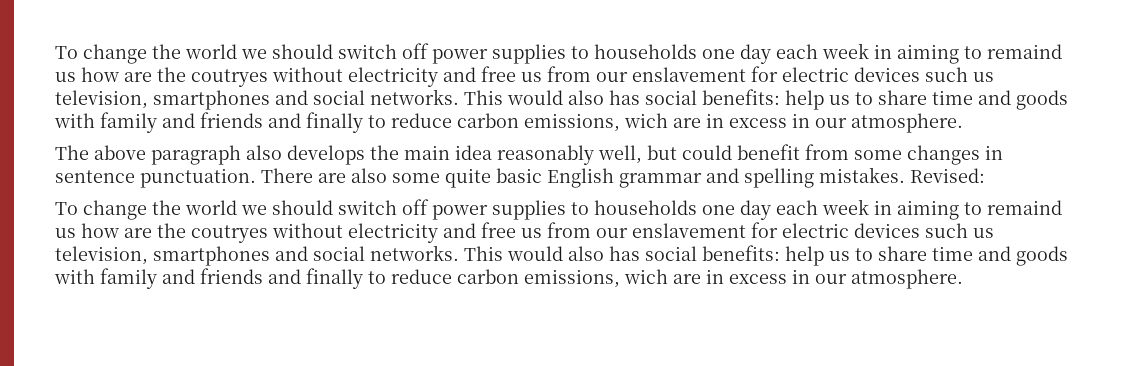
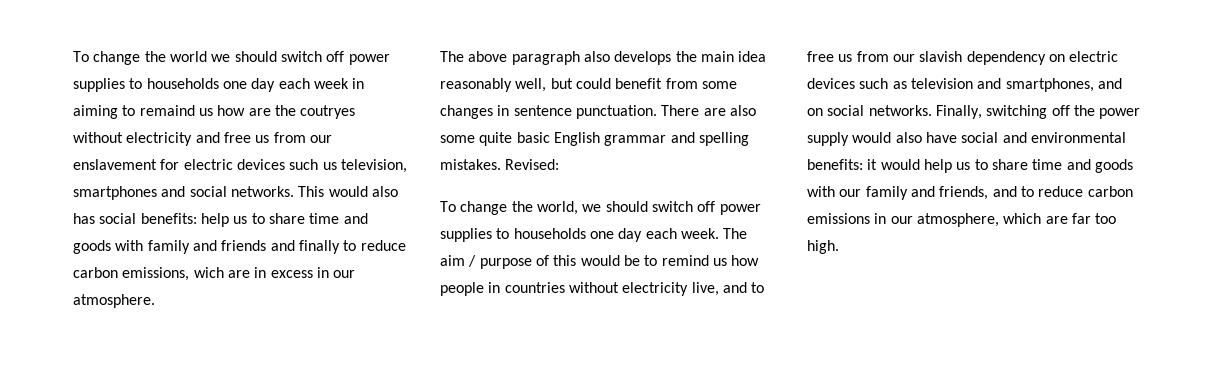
  Revised:
- To change the world we should switch off power supplies to households one day each week in aiming to remaind us how are the coutryes without electricity and free us from our enslavement for electric devices such us television, smartphones and social networks. This would also has social benefits: help us to share time and goods with family and friends and finally to reduce carbon emissions, wich are in excess in our atmosphere.
+ To change the world, we should switch off power supplies to households one day each week. The aim / purpose of this would be to remind us how people in countries without electricity live, and to free us from our slavish dependency on electric devices such as television and smartphones, and on social networks. Finally, switching off the power supply would also have social and environmental benefits: it would help us to share time and goods with our family and friends, and to reduce carbon emissions in our atmosphere, which are far too high.

